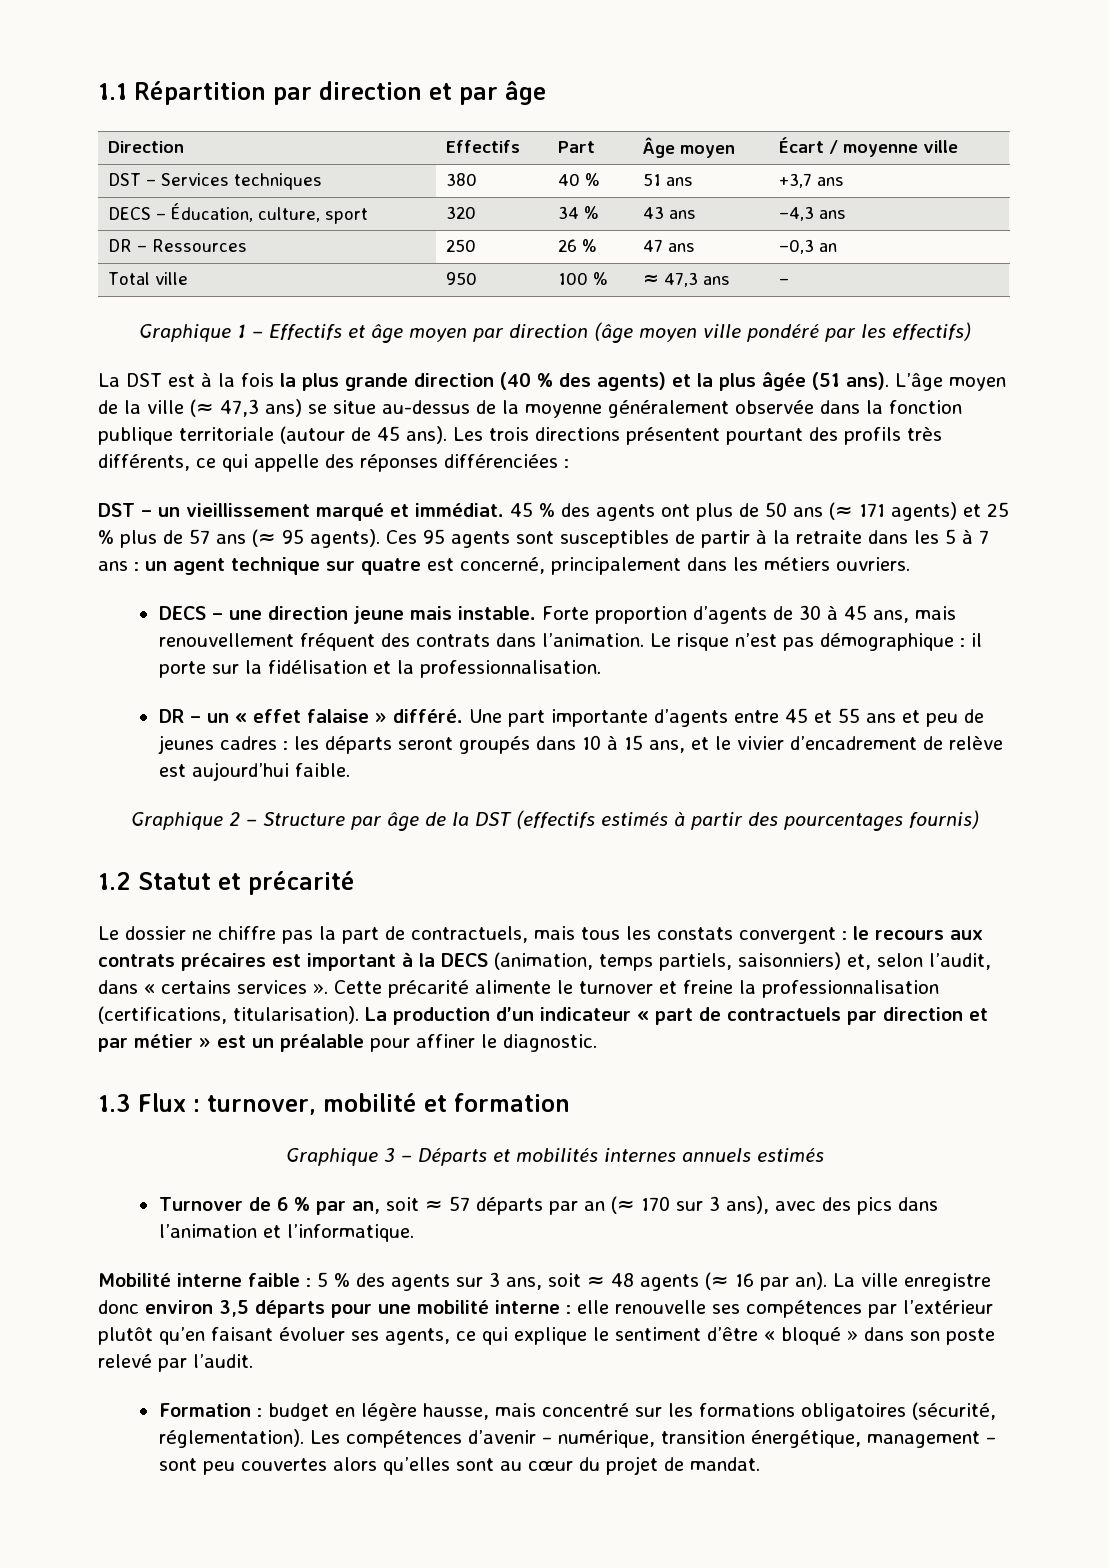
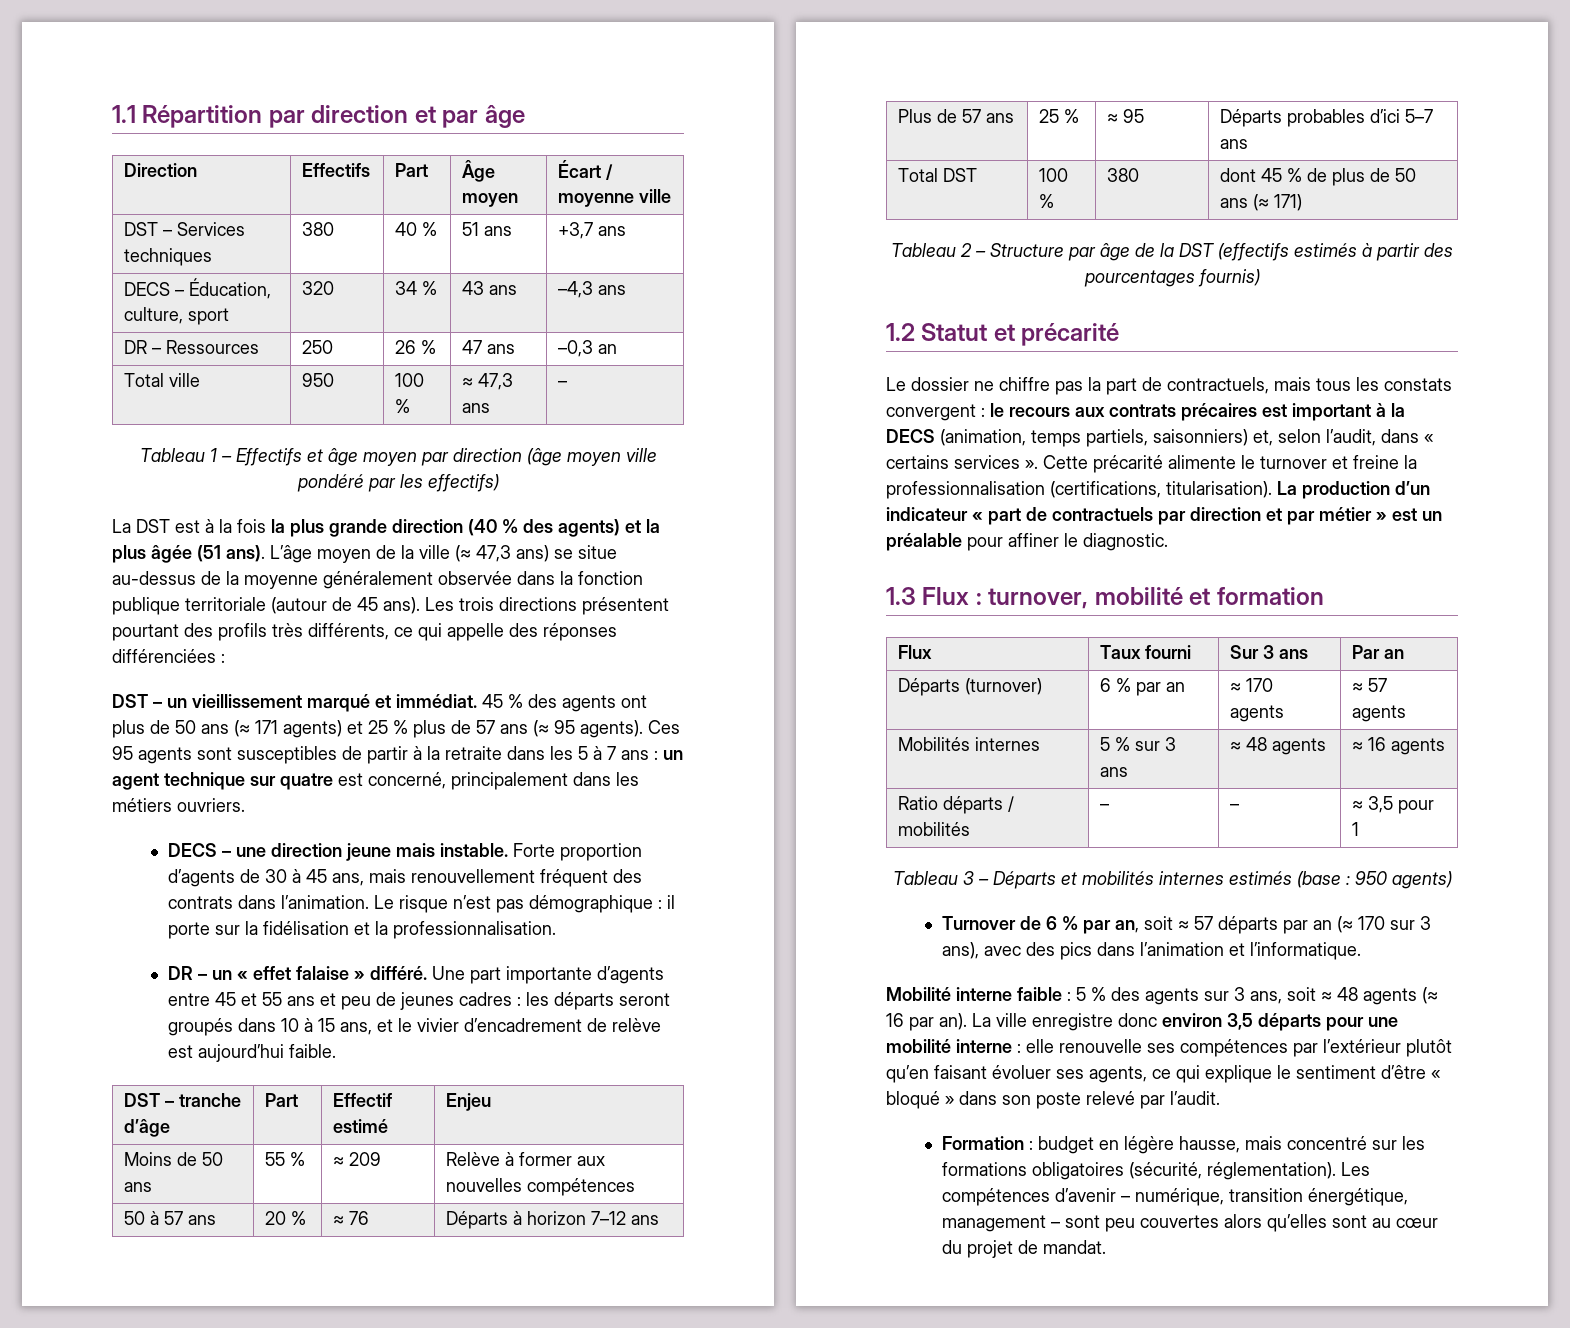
- Graphique 1 – Effectifs et âge moyen par direction (âge moyen ville pondéré par les effectifs)
+ Tableau 1 – Effectifs et âge moyen par direction (âge moyen ville pondéré par les effectifs)
- Graphique 2 – Structure par âge de la DST (effectifs estimés à partir des pourcentages fournis)
+ DST – tranche d’âge | Part | Effectif estimé | Enjeu
+ Moins de 50 ans | 55 % | ≈ 209 | Relève à former aux nouvelles compétences
+ 50 à 57 ans | 20 % | ≈ 76 | Départs à horizon 7–12 ans
+ Plus de 57 ans | 25 % | ≈ 95 | Départs probables d’ici 5–7 ans
+ Total DST | 100 % | 380 | dont 45 % de plus de 50 ans (≈ 171)
+ Tableau 2 – Structure par âge de la DST (effectifs estimés à partir des pourcentages fournis)
- Graphique 3 – Départs et mobilités internes annuels estimés
+ Flux | Taux fourni | Sur 3 ans | Par an
+ Départs (turnover) | 6 % par an | ≈ 170 agents | ≈ 57 agents
+ Mobilités internes | 5 % sur 3 ans | ≈ 48 agents | ≈ 16 agents
+ Ratio départs / mobilités | – | – | ≈ 3,5 pour 1
+ Tableau 3 – Départs et mobilités internes estimés (base : 950 agents)

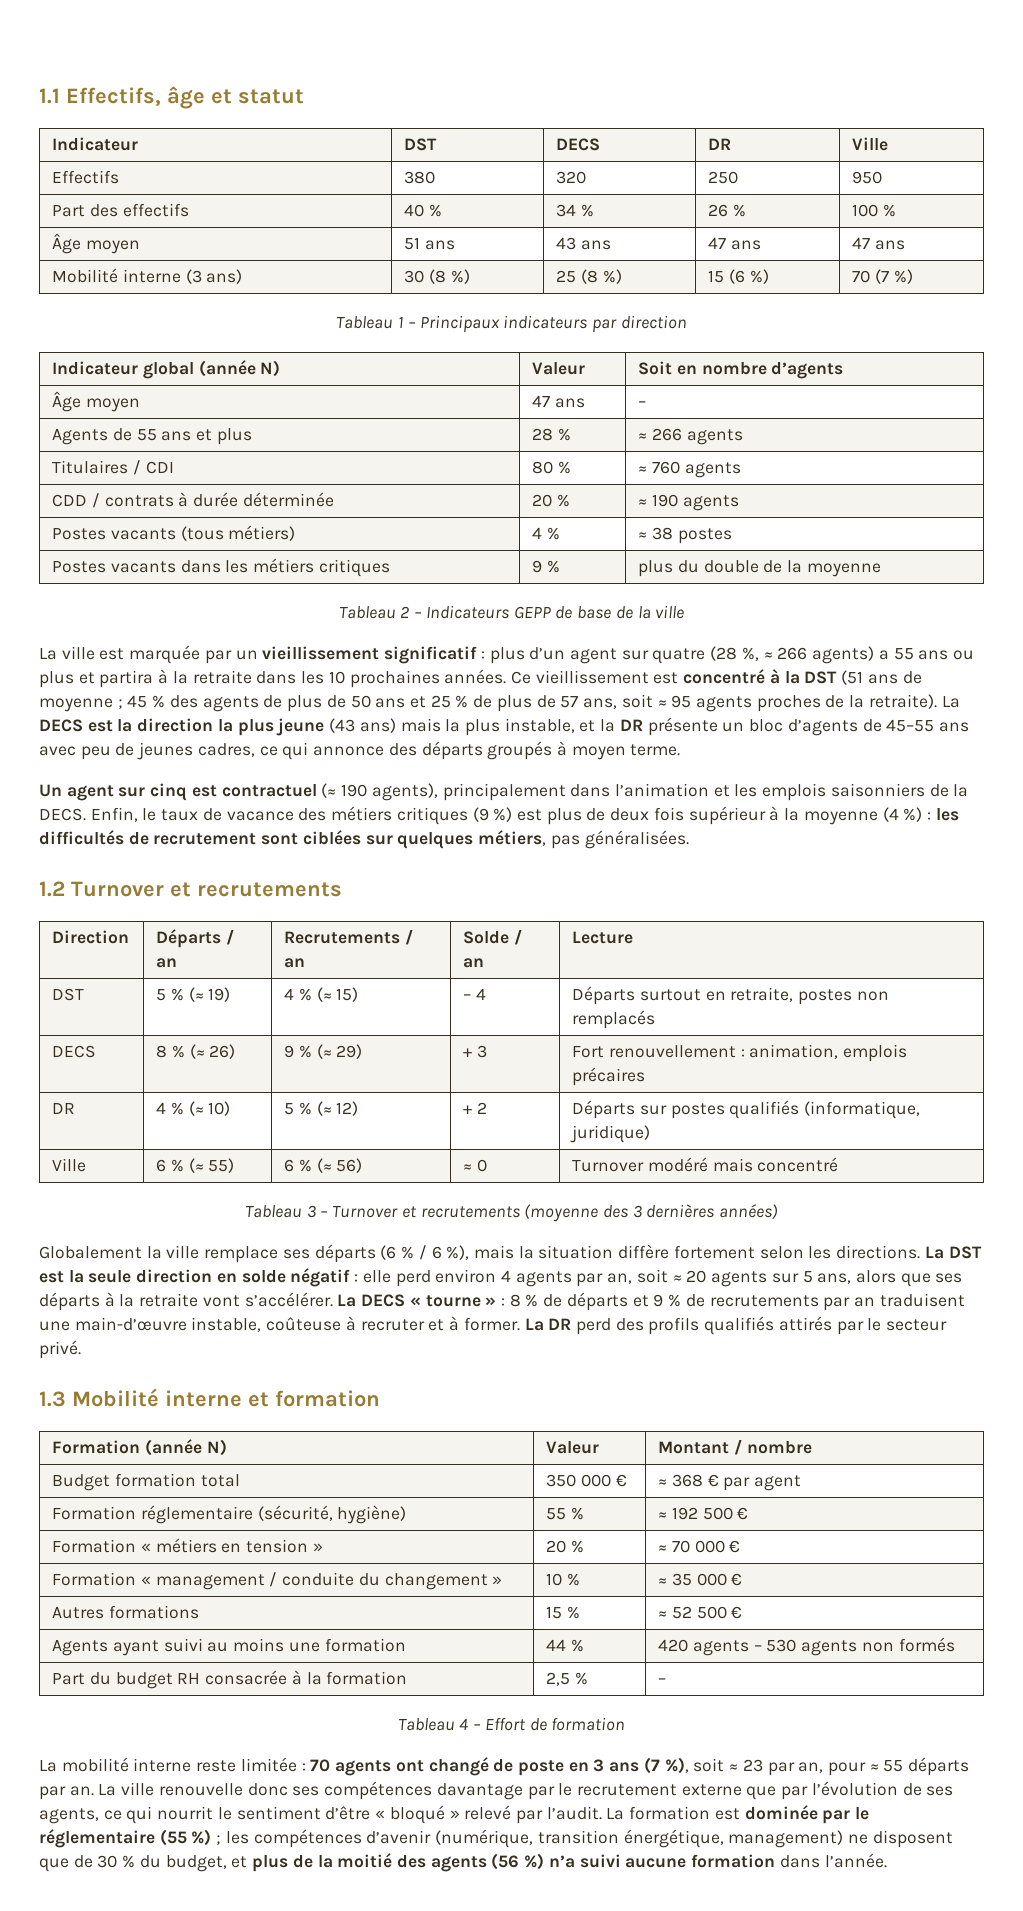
- 1.1 Répartition par direction et par âge
- Direction | Effectifs | Part | Âge moyen | Écart / moyenne ville
- DST – Services techniques | 380 | 40 % | 51 ans | +3,7 ans
- DECS – Éducation, culture, sport | 320 | 34 % | 43 ans | –4,3 ans
- DR – Ressources | 250 | 26 % | 47 ans | –0,3 an
- Total ville | 950 | 100 % | ≈ 47,3 ans | –
- Tableau 1 – Effectifs et âge moyen par direction (âge moyen ville pondéré par les effectifs)
- La DST est à la fois la plus grande direction (40 % des agents) et la plus âgée (51 ans). L’âge moyen de la ville (≈ 47,3 ans) se situe au-dessus de la moyenne généralement observée dans la fonction publique territoriale (autour de 45 ans). Les trois directions présentent pourtant des profils très différents, ce qui appelle des réponses différenciées :
- DST – un vieillissement marqué et immédiat. 45 % des agents ont plus de 50 ans (≈ 171 agents) et 25 % plus de 57 ans (≈ 95 agents). Ces 95 agents sont susceptibles de partir à la retraite dans les 5 à 7 ans : un agent technique sur quatre est concerné, principalement dans les métiers ouvriers.
- DECS – une direction jeune mais instable. Forte proportion d’agents de 30 à 45 ans, mais renouvellement fréquent des contrats dans l’animation. Le risque n’est pas démographique : il porte sur la fidélisation et la professionnalisation.
- DR – un « effet falaise » différé. Une part importante d’agents entre 45 et 55 ans et peu de jeunes cadres : les départs seront groupés dans 10 à 15 ans, et le vivier d’encadrement de relève est aujourd’hui faible.
- DST – tranche d’âge | Part | Effectif estimé | Enjeu
- Moins de 50 ans | 55 % | ≈ 209 | Relève à former aux nouvelles compétences
- 50 à 57 ans | 20 % | ≈ 76 | Départs à horizon 7–12 ans
- Plus de 57 ans | 25 % | ≈ 95 | Départs probables d’ici 5–7 ans
- Total DST | 100 % | 380 | dont 45 % de plus de 50 ans (≈ 171)
- Tableau 2 – Structure par âge de la DST (effectifs estimés à partir des pourcentages fournis)
- 1.2 Statut et précarité
- Le dossier ne chiffre pas la part de contractuels, mais tous les constats convergent : le recours aux contrats précaires est important à la DECS (animation, temps partiels, saisonniers) et, selon l’audit, dans « certains services ». Cette précarité alimente le turnover et freine la professionnalisation (certifications, titularisation). La production d’un indicateur « part de contractuels par direction et par métier » est un préalable pour affiner le diagnostic.
- 1.3 Flux : turnover, mobilité et formation
- Flux | Taux fourni | Sur 3 ans | Par an
- Départs (turnover) | 6 % par an | ≈ 170 agents | ≈ 57 agents
- Mobilités internes | 5 % sur 3 ans | ≈ 48 agents | ≈ 16 agents
- Ratio départs / mobilités | – | – | ≈ 3,5 pour 1
- Tableau 3 – Départs et mobilités internes estimés (base : 950 agents)
- Turnover de 6 % par an, soit ≈ 57 départs par an (≈ 170 sur 3 ans), avec des pics dans l’animation et l’informatique.
- Mobilité interne faible : 5 % des agents sur 3 ans, soit ≈ 48 agents (≈ 16 par an). La ville enregistre donc environ 3,5 départs pour une mobilité interne : elle renouvelle ses compétences par l’extérieur plutôt qu’en faisant évoluer ses agents, ce qui explique le sentiment d’être « bloqué » dans son poste relevé par l’audit.
- Formation : budget en légère hausse, mais concentré sur les formations obligatoires (sécurité, réglementation). Les compétences d’avenir – numérique, transition énergétique, management – sont peu couvertes alors qu’elles sont au cœur du projet de mandat.
+ 1.1 Effectifs, âge et statut
+ Indicateur | DST | DECS | DR | Ville
+ Effectifs | 380 | 320 | 250 | 950
+ Part des effectifs | 40 % | 34 % | 26 % | 100 %
+ Âge moyen | 51 ans | 43 ans | 47 ans | 47 ans
+ Mobilité interne (3 ans) | 30 (8 %) | 25 (8 %) | 15 (6 %) | 70 (7 %)
+ Tableau 1 – Principaux indicateurs par direction
+ Indicateur global (année N) | Valeur | Soit en nombre d’agents
+ Âge moyen | 47 ans | –
+ Agents de 55 ans et plus | 28 % | ≈ 266 agents
+ Titulaires / CDI | 80 % | ≈ 760 agents
+ CDD / contrats à durée déterminée | 20 % | ≈ 190 agents
+ Postes vacants (tous métiers) | 4 % | ≈ 38 postes
+ Postes vacants dans les métiers critiques | 9 % | plus du double de la moyenne
+ Tableau 2 – Indicateurs GEPP de base de la ville
+ La ville est marquée par un vieillissement significatif : plus d’un agent sur quatre (28 %, ≈ 266 agents) a 55 ans ou plus et partira à la retraite dans les 10 prochaines années. Ce vieillissement est concentré à la DST (51 ans de moyenne ; 45 % des agents de plus de 50 ans et 25 % de plus de 57 ans, soit ≈ 95 agents proches de la retraite). La DECS est la direction la plus jeune (43 ans) mais la plus instable, et la DR présente un bloc d’agents de 45–55 ans avec peu de jeunes cadres, ce qui annonce des départs groupés à moyen terme.
+ Un agent sur cinq est contractuel (≈ 190 agents), principalement dans l’animation et les emplois saisonniers de la DECS. Enfin, le taux de vacance des métiers critiques (9 %) est plus de deux fois supérieur à la moyenne (4 %) : les difficultés de recrutement sont ciblées sur quelques métiers, pas généralisées.
+ 1.2 Turnover et recrutements
+ Direction | Départs / an | Recrutements / an | Solde / an | Lecture
+ DST | 5 % (≈ 19) | 4 % (≈ 15) | – 4 | Départs surtout en retraite, postes non remplacés
+ DECS | 8 % (≈ 26) | 9 % (≈ 29) | + 3 | Fort renouvellement : animation, emplois précaires
+ DR | 4 % (≈ 10) | 5 % (≈ 12) | + 2 | Départs sur postes qualifiés (informatique, juridique)
+ Ville | 6 % (≈ 55) | 6 % (≈ 56) | ≈ 0 | Turnover modéré mais concentré
+ Tableau 3 – Turnover et recrutements (moyenne des 3 dernières années)
+ Globalement la ville remplace ses départs (6 % / 6 %), mais la situation diffère fortement selon les directions. La DST est la seule direction en solde négatif : elle perd environ 4 agents par an, soit ≈ 20 agents sur 5 ans, alors que ses départs à la retraite vont s’accélérer. La DECS « tourne » : 8 % de départs et 9 % de recrutements par an traduisent une main-d’œuvre instable, coûteuse à recruter et à former. La DR perd des profils qualifiés attirés par le secteur privé.
+ 1.3 Mobilité interne et formation
+ Formation (année N) | Valeur | Montant / nombre
+ Budget formation total | 350 000 € | ≈ 368 € par agent
+ Formation réglementaire (sécurité, hygiène) | 55 % | ≈ 192 500 €
+ Formation « métiers en tension » | 20 % | ≈ 70 000 €
+ Formation « management / conduite du changement » | 10 % | ≈ 35 000 €
+ Autres formations | 15 % | ≈ 52 500 €
+ Agents ayant suivi au moins une formation | 44 % | 420 agents – 530 agents non formés
+ Part du budget RH consacrée à la formation | 2,5 % | –
+ Tableau 4 – Effort de formation
+ La mobilité interne reste limitée : 70 agents ont changé de poste en 3 ans (7 %), soit ≈ 23 par an, pour ≈ 55 départs par an. La ville renouvelle donc ses compétences davantage par le recrutement externe que par l’évolution de ses agents, ce qui nourrit le sentiment d’être « bloqué » relevé par l’audit. La formation est dominée par le réglementaire (55 %) ; les compétences d’avenir (numérique, transition énergétique, management) ne disposent que de 30 % du budget, et plus de la moitié des agents (56 %) n’a suivi aucune formation dans l’année.

